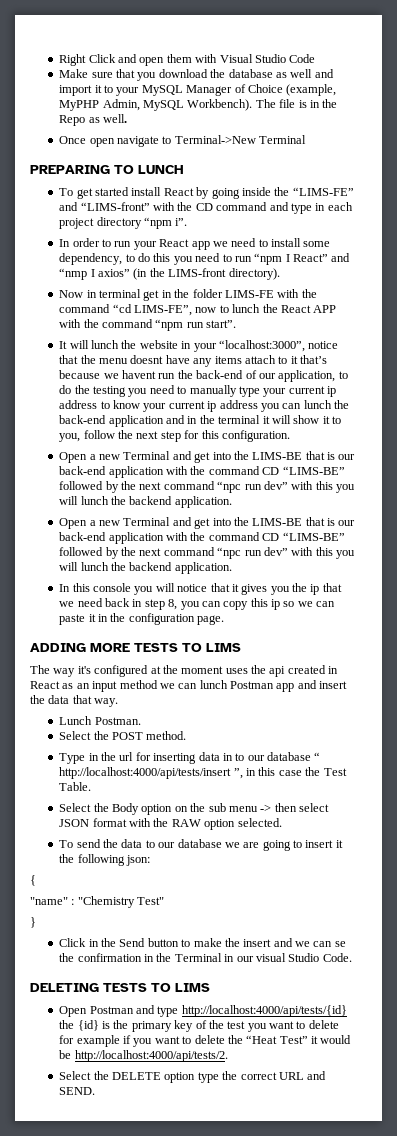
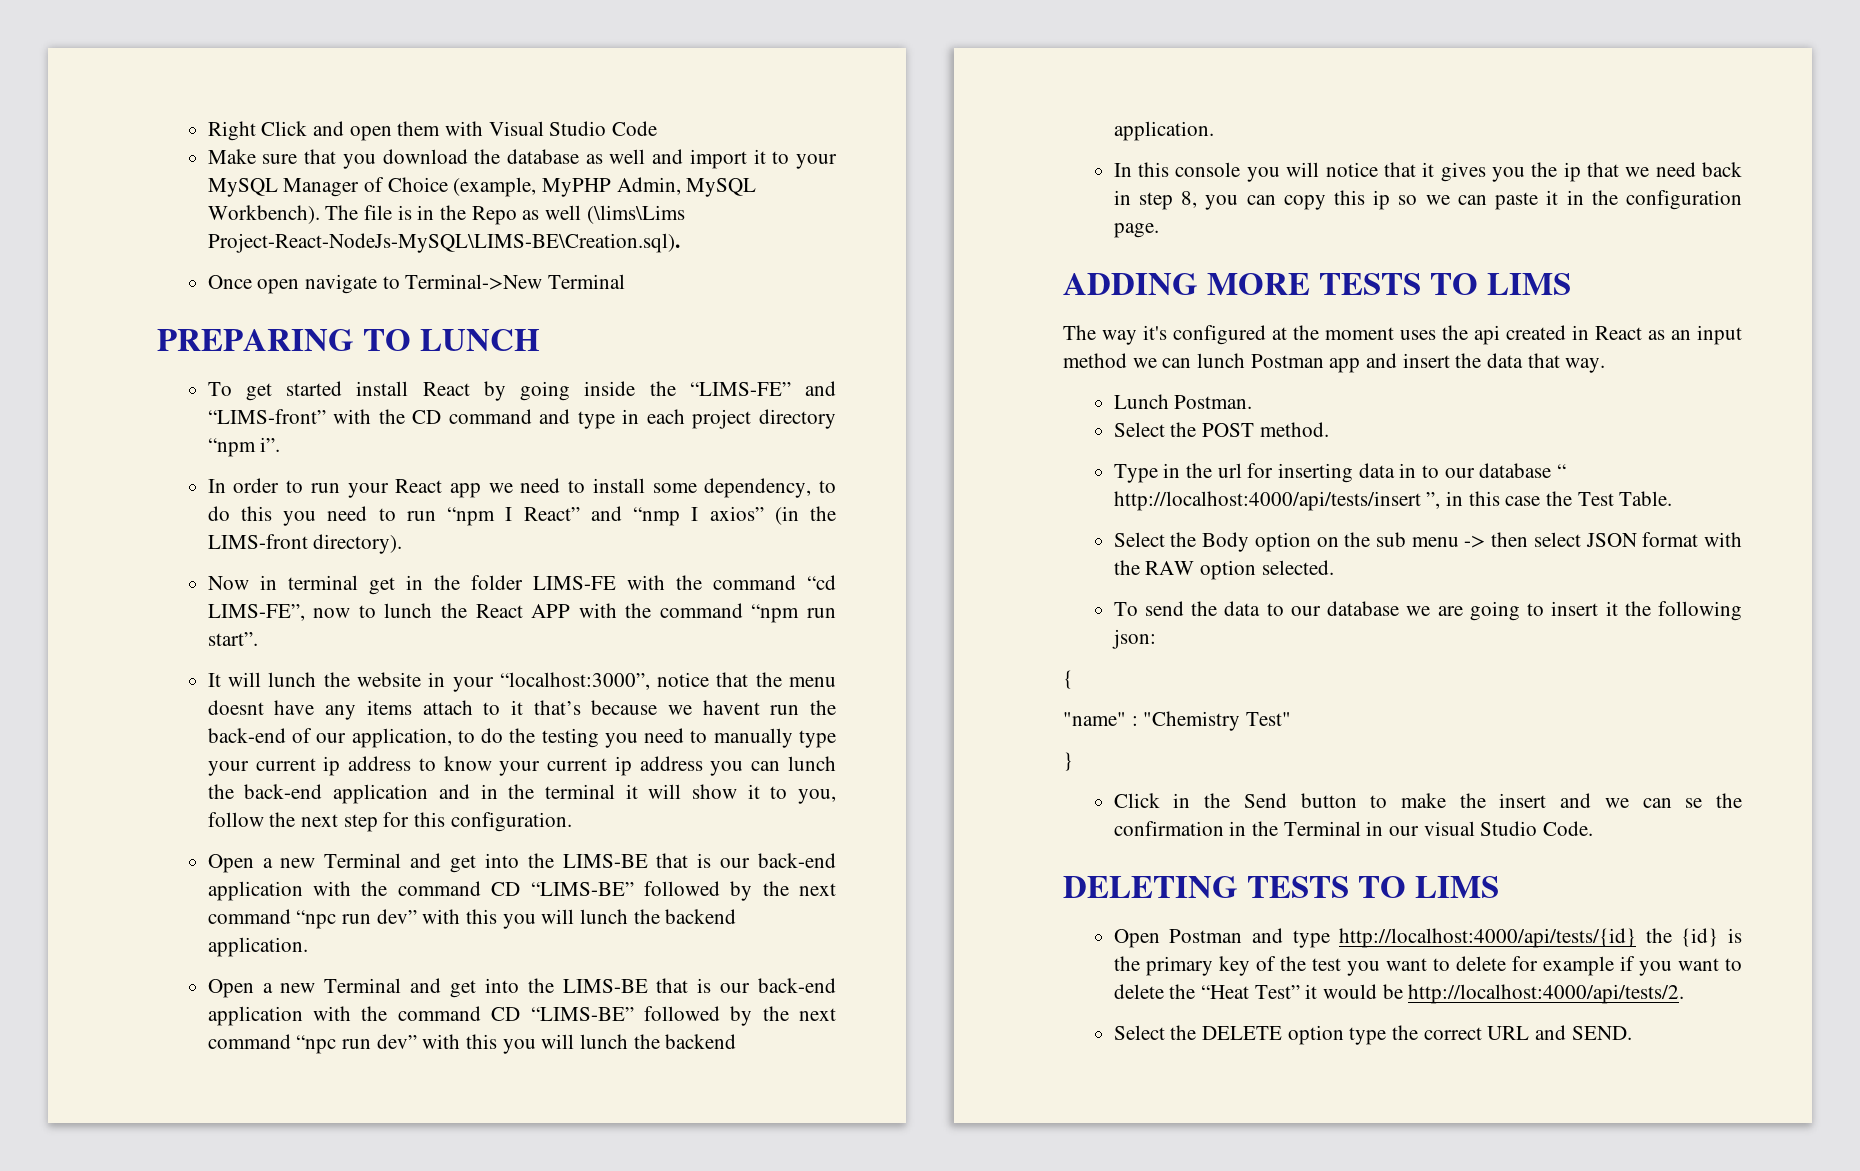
- The file is in the Repo as well.
+ The file is in the Repo as well (\lims\Lims Project-React-NodeJs-MySQL\LIMS-BE\Creation.sql).

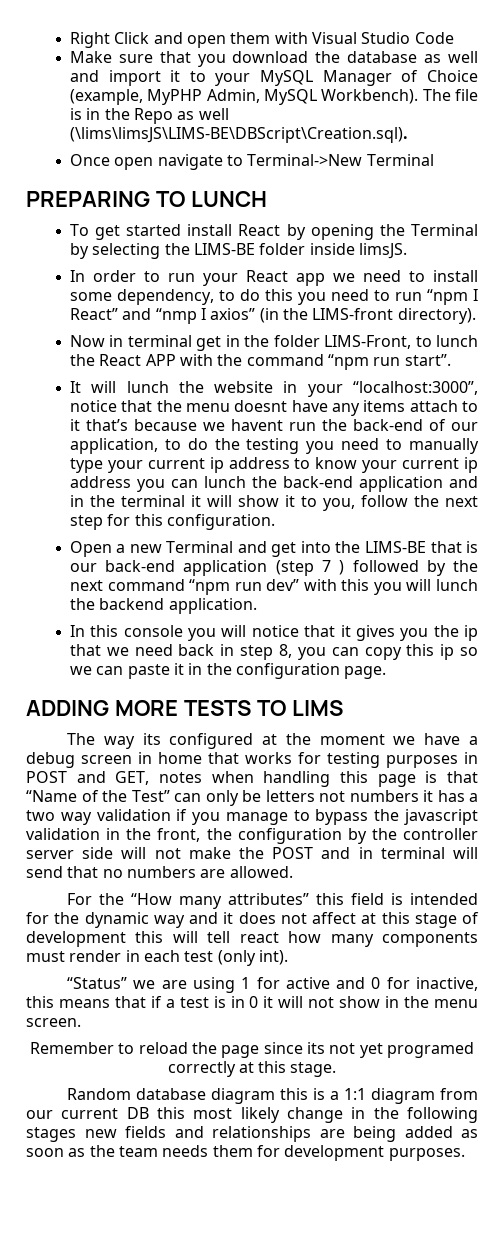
- The file is in the Repo as well (\lims\Lims Project-React-NodeJs-MySQL\LIMS-BE\Creation.sql).
+ The file is in the Repo as well (\lims\limsJS\LIMS-BE\DBScript\Creation.sql).
- To get started install React by going inside the “LIMS-FE” and “LIMS-front” with the CD command and type in each project directory “npm i”.
+ To get started install React by opening the Terminal by selecting the LIMS-BE folder inside limsJS.
- Now in terminal get in the folder LIMS-FE with the command “cd LIMS-FE”, now to lunch the React APP with the command “npm run start”.
+ Now in terminal get in the folder LIMS-Front, to lunch the React APP with the command “npm run start”.
  It will lunch the website in your “localhost:3000”, notice that the menu doesnt have any items attach to it that’s because we havent run the back-end of our application, to do the testing you need to manually type your current ip address to know your current ip address you can lunch the back-end application and in the terminal it will show it to you, follow the next step for this configuration.
- Open a new Terminal and get into the LIMS-BE that is our back-end application with the command CD “LIMS-BE” followed by the next command “npc run dev” with this you will lunch the backend application.
- Open a new Terminal and get into the LIMS-BE that is our back-end application with the command CD “LIMS-BE” followed by the next command “npc run dev” with this you will lunch the backend application.
+ Open a new Terminal and get into the LIMS-BE that is our back-end application (step 7 ) followed by the next command “npm run dev” with this you will lunch the backend application.
- The way it's configured at the moment uses the api created in React as an input method we can lunch Postman app and insert the data that way.
- Lunch Postman.
- Select the POST method.
- Type in the url for inserting data in to our database “ http://localhost:4000/api/tests/insert ”, in this case the Test Table.
- Select the Body option on the sub menu -> then select JSON format with the RAW option selected.
- To send the data to our database we are going to insert it the following json:
- {
- "name" : "Chemistry Test"
- }
- Click in the Send button to make the insert and we can se the confirmation in the Terminal in our visual Studio Code.
- DELETING TESTS TO LIMS
- Open Postman and type http://localhost:4000/api/tests/{id} the {id} is the primary key of the test you want to delete for example if you want to delete the “Heat Test” it would be http://localhost:4000/api/tests/2.
- Select the DELETE option type the correct URL and SEND.
+ The way its configured at the moment we have a debug screen in home that works for testing purposes in POST and GET, notes when handling this page is that “Name of the Test” can only be letters not numbers it has a two way validation if you manage to bypass the javascript validation in the front, the configuration by the controller server side will not make the POST and in terminal will send that no numbers are allowed.
+ For the “How many attributes” this field is intended for the dynamic way and it does not affect at this stage of development this will tell react how many components must render in each test (only int).
+ “Status” we are using 1 for active and 0 for inactive, this means that if a test is in 0 it will not show in the menu screen.
+ Remember to reload the page since its not yet programed correctly at this stage.
+ Random database diagram this is a 1:1 diagram from our current DB this most likely change in the following stages new fields and relationships are being added as soon as the team needs them for development purposes.

